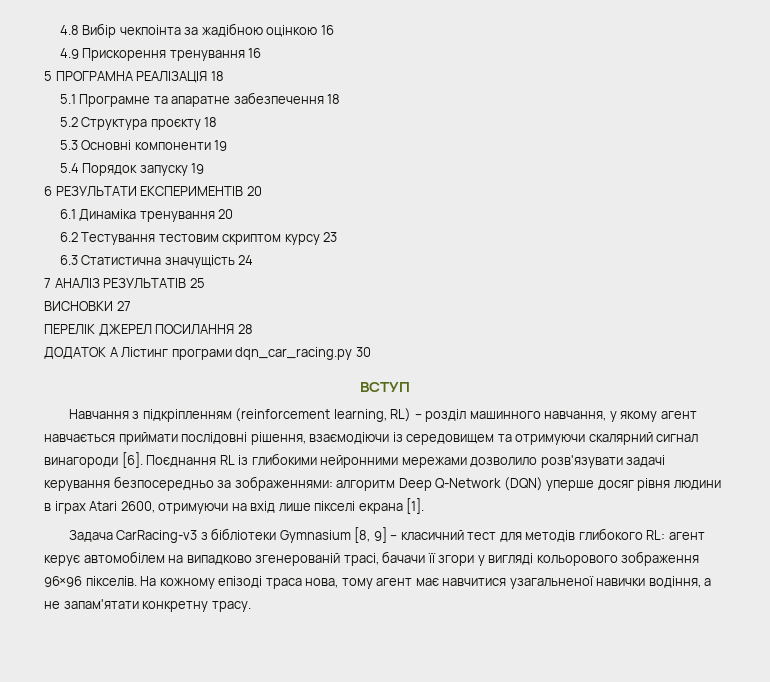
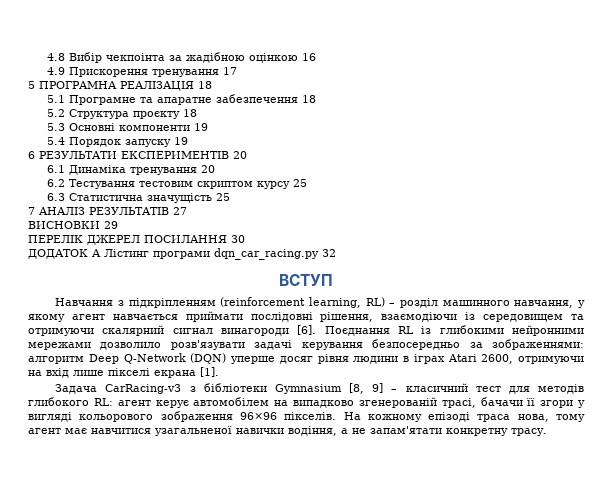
- 4.9 Прискорення тренування 16
+ 4.9 Прискорення тренування 17
- 6.2 Тестування тестовим скриптом курсу 23
+ 6.2 Тестування тестовим скриптом курсу 25
- 6.3 Статистична значущість 24
+ 6.3 Статистична значущість 25
- 7 АНАЛІЗ РЕЗУЛЬТАТІВ 25
+ 7 АНАЛІЗ РЕЗУЛЬТАТІВ 27
- ВИСНОВКИ 27
+ ВИСНОВКИ 29
- ПЕРЕЛІК ДЖЕРЕЛ ПОСИЛАННЯ 28
+ ПЕРЕЛІК ДЖЕРЕЛ ПОСИЛАННЯ 30
- ДОДАТОК А Лістинг програми dqn_car_racing.py 30
+ ДОДАТОК А Лістинг програми dqn_car_racing.py 32

